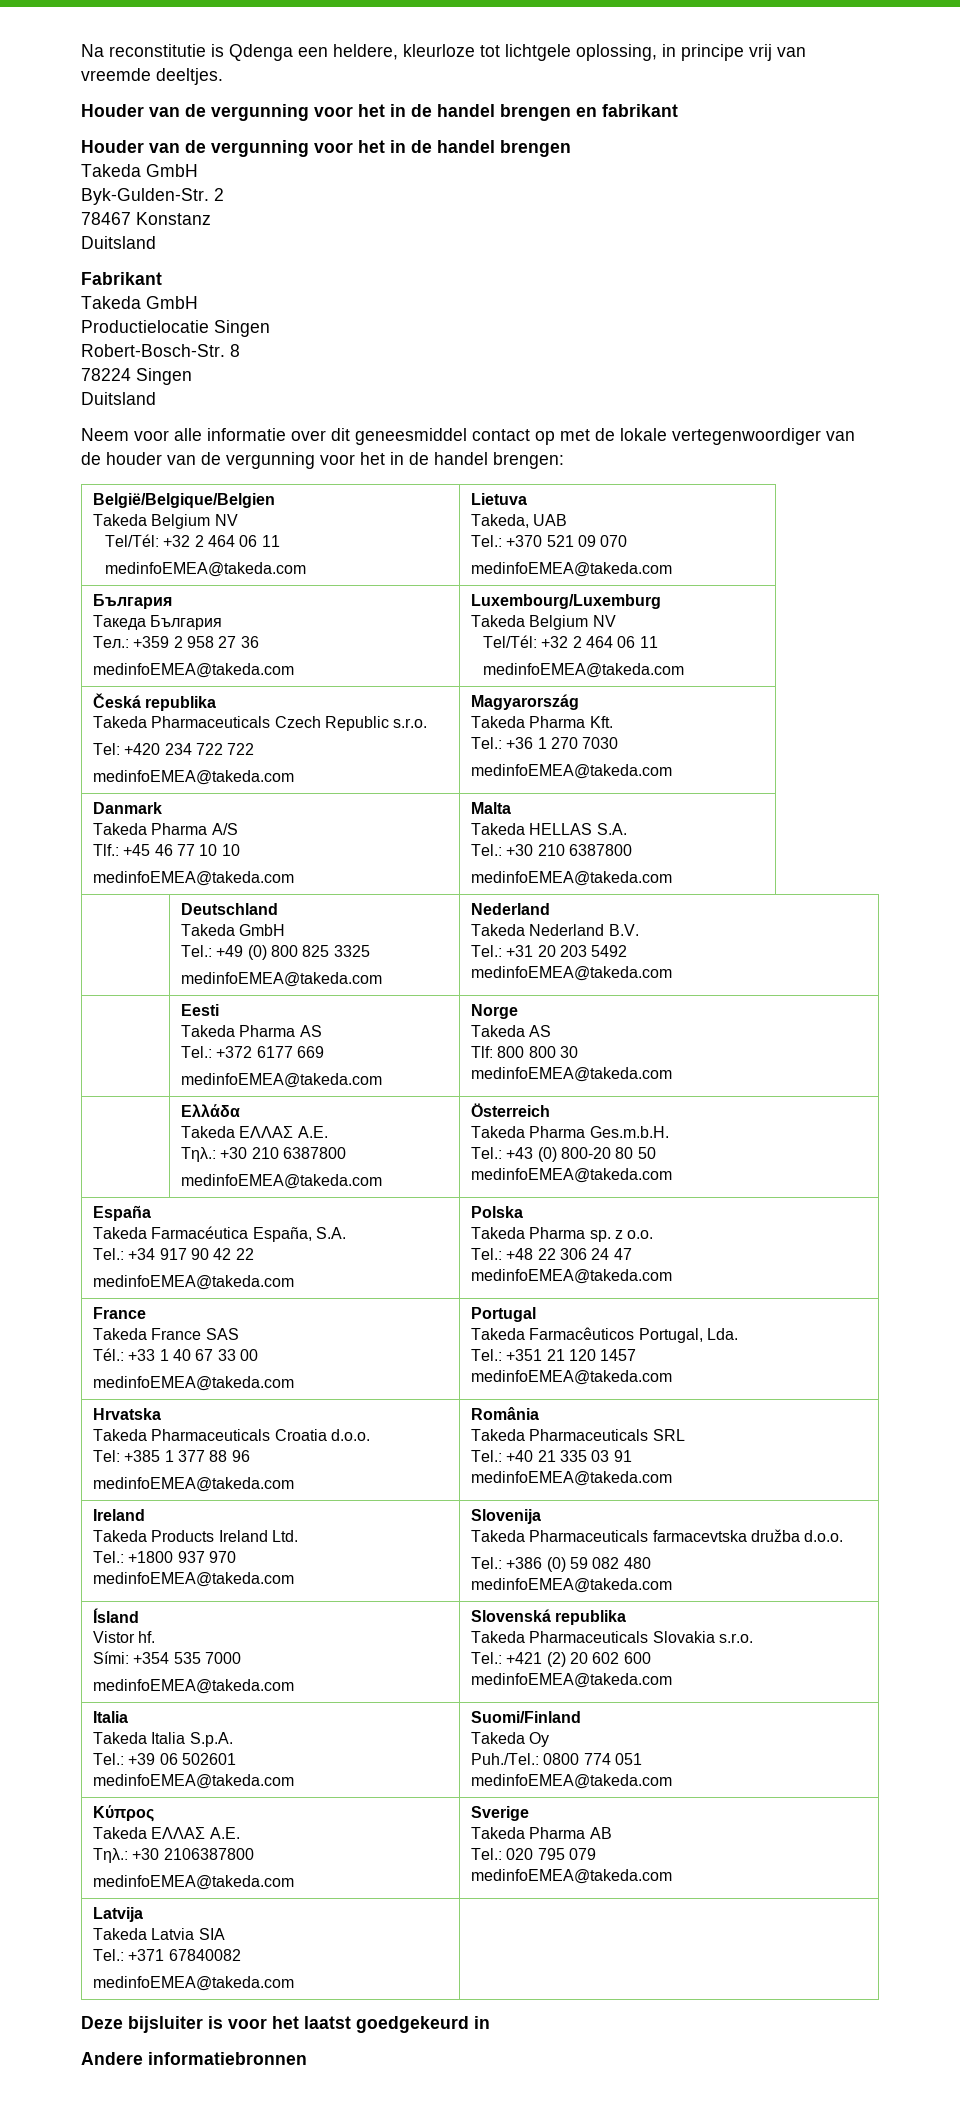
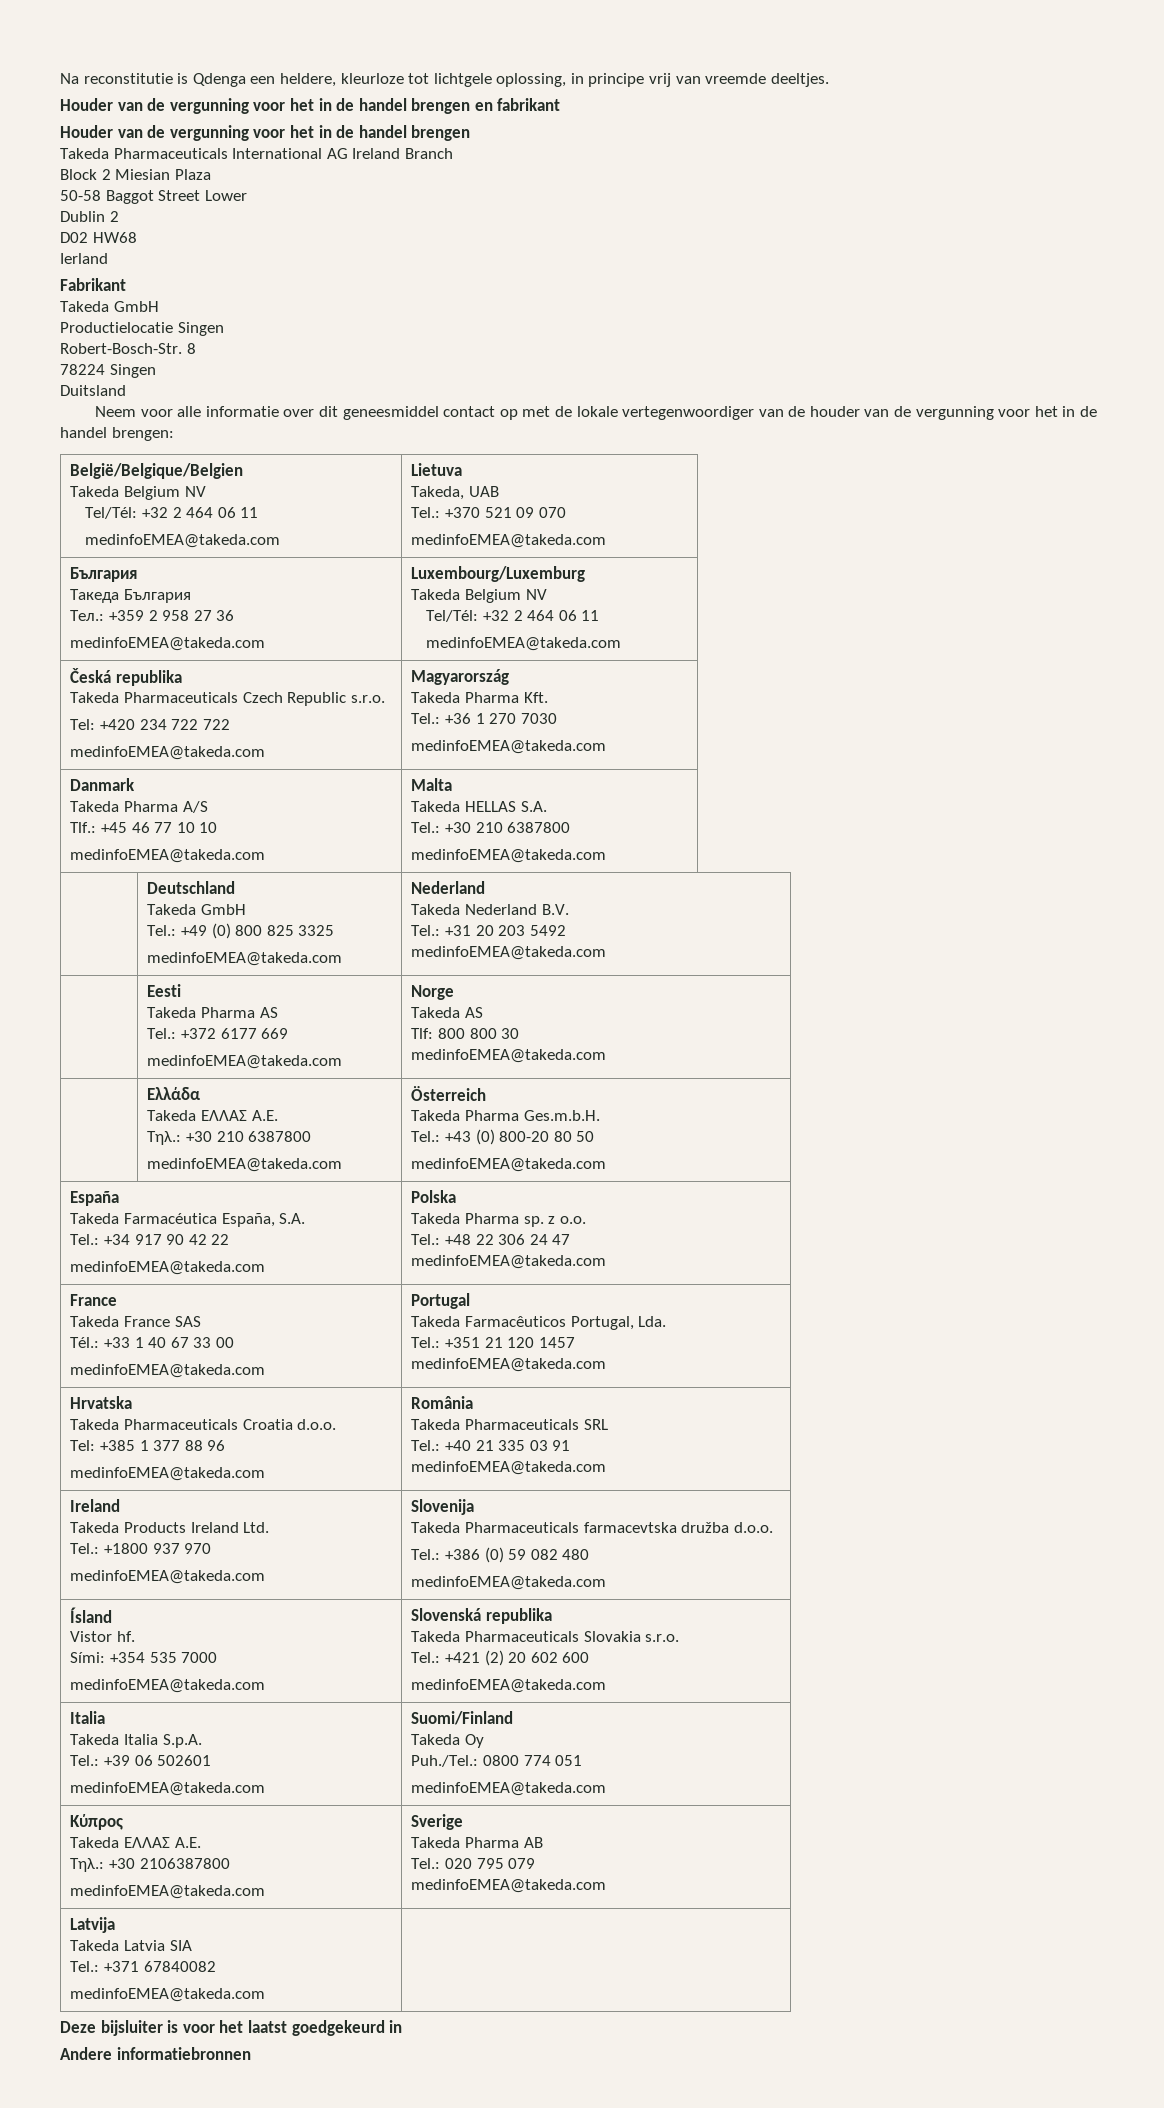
  Houder van de vergunning voor het in de handel brengen en fabrikant
  Houder van de vergunning voor het in de handel brengen
- Takeda GmbH
- Byk-Gulden-Str. 2
- 78467 Konstanz
- Duitsland
+ Takeda Pharmaceuticals International AG Ireland Branch
+ Block 2 Miesian Plaza
+ 50-58 Baggot Street Lower
+ Dublin 2
+ D02 HW68
+ Ierland

